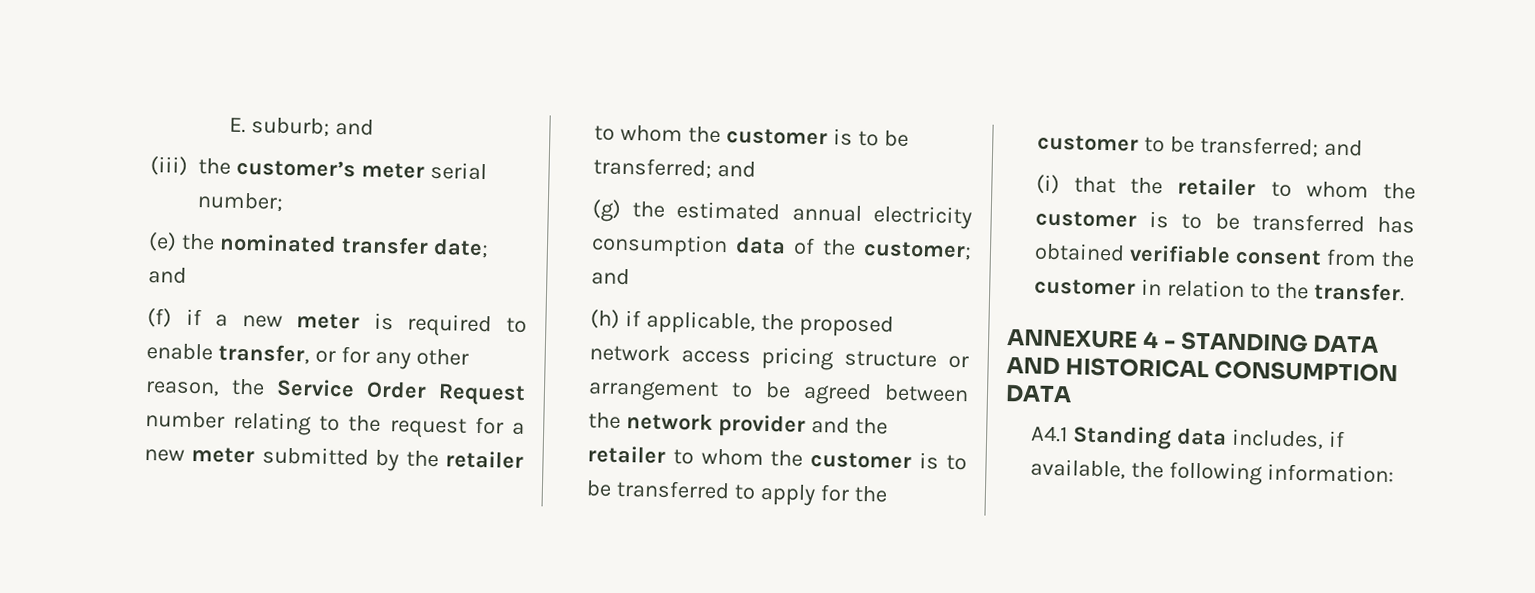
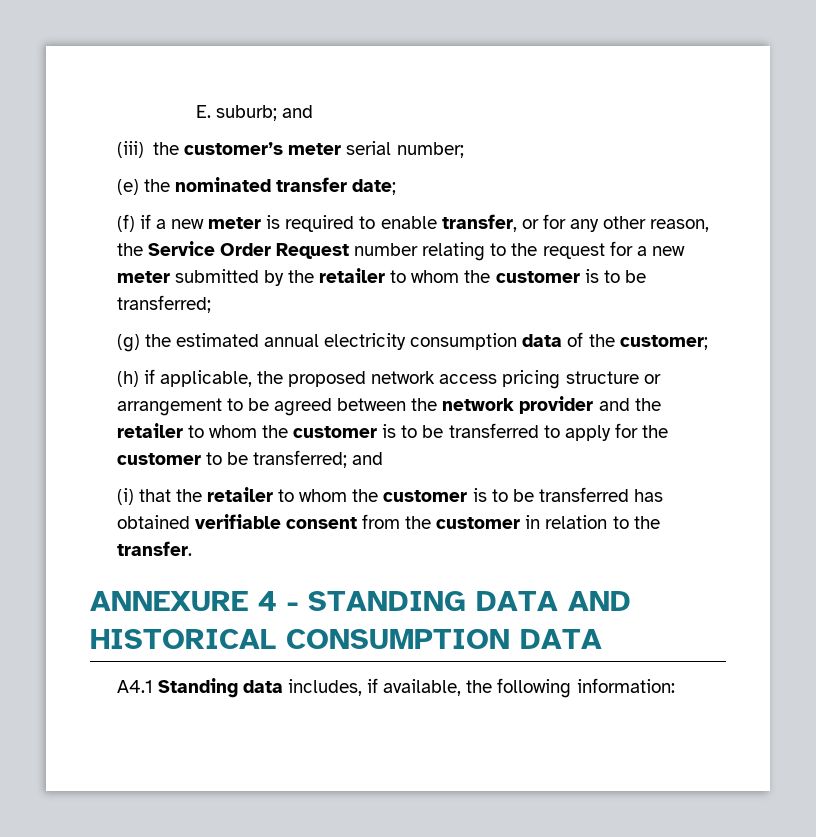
- (e) the nominated transfer date; and
+ (e) the nominated transfer date;
- (f) if a new meter is required to enable transfer, or for any other reason, the Service Order Request number relating to the request for a new meter submitted by the retailer to whom the customer is to be transferred; and
+ (f) if a new meter is required to enable transfer, or for any other reason, the Service Order Request number relating to the request for a new meter submitted by the retailer to whom the customer is to be transferred;
- (g) the estimated annual electricity consumption data of the customer; and
+ (g) the estimated annual electricity consumption data of the customer;

